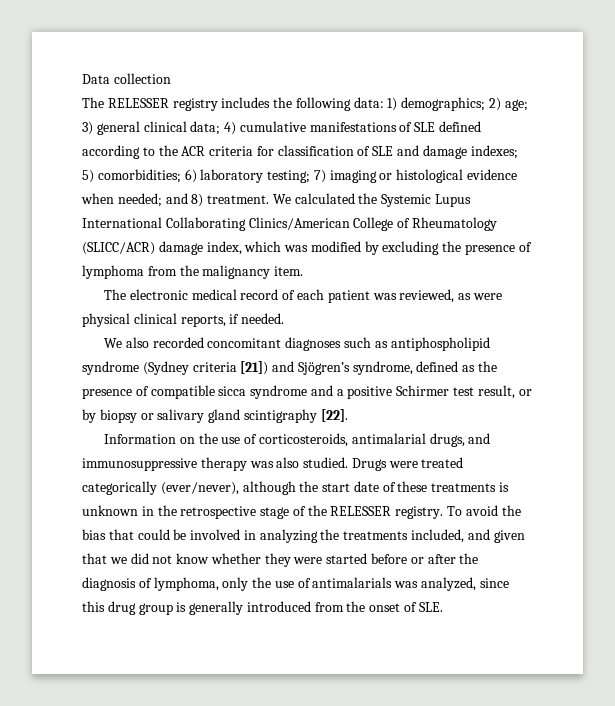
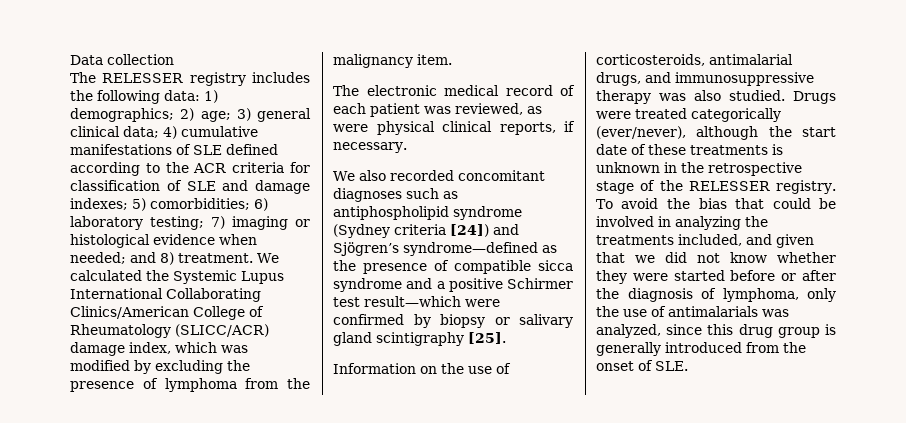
- The electronic medical record of each patient was reviewed, as were physical clinical reports, if needed.
+ The electronic medical record of each patient was reviewed, as were physical clinical reports, if necessary.
- We also recorded concomitant diagnoses such as antiphospholipid syndrome (Sydney criteria [21]) and Sjögren’s syndrome, defined as the presence of compatible sicca syndrome and a positive Schirmer test result, or by biopsy or salivary gland scintigraphy [22].
+ We also recorded concomitant diagnoses such as antiphospholipid syndrome (Sydney criteria [24]) and Sjögren’s syndrome—defined as the presence of compatible sicca syndrome and a positive Schirmer test result—which were confirmed by biopsy or salivary gland scintigraphy [25].

